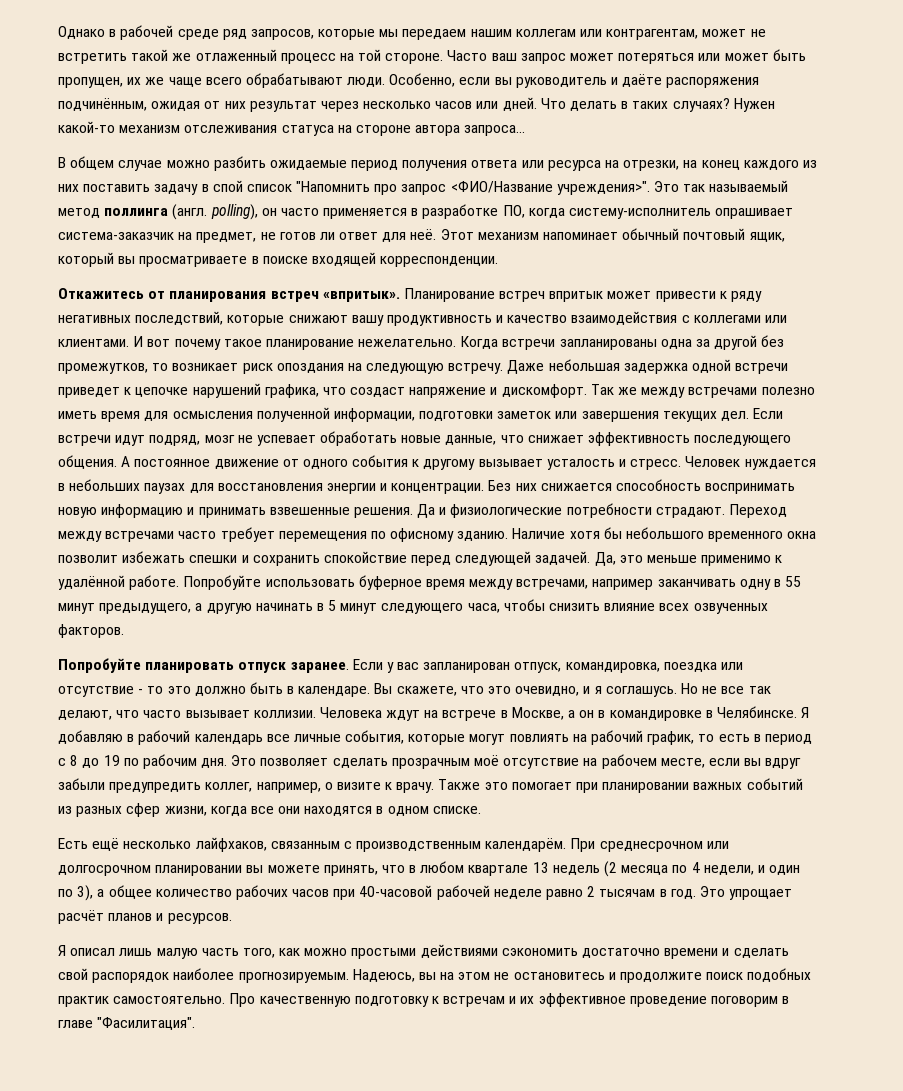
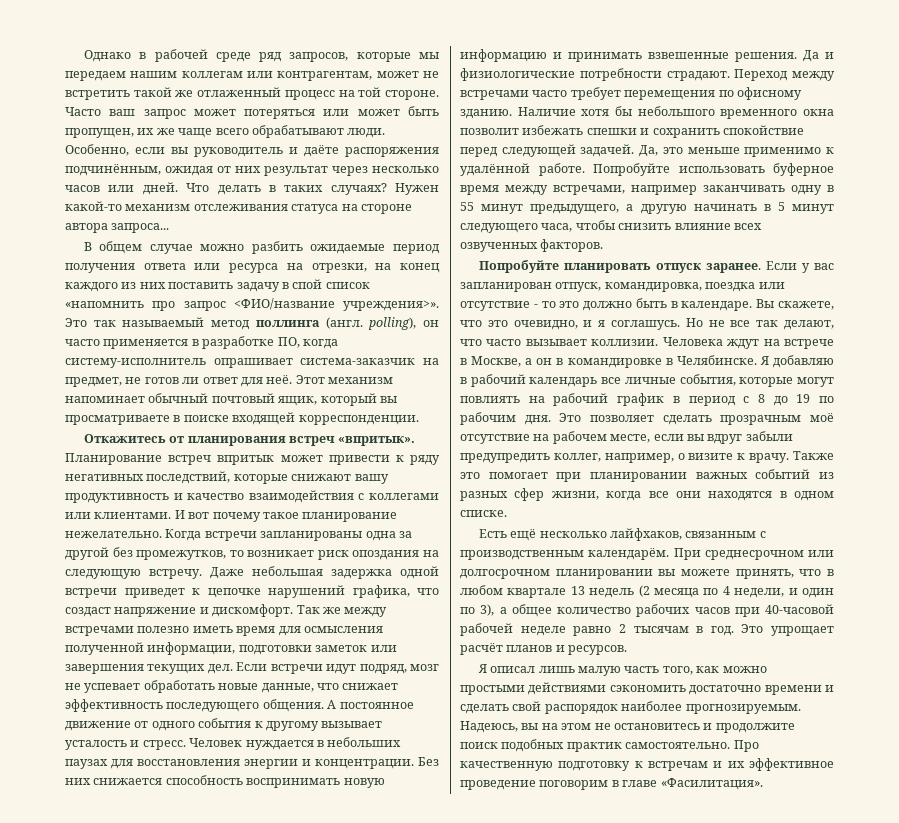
- В общем случае можно разбить ожидаемые период получения ответа или ресурса на отрезки, на конец каждого из них поставить задачу в спой список "Напомнить про запрос <ФИО/Название учреждения>".
+ В общем случае можно разбить ожидаемые период получения ответа или ресурса на отрезки, на конец каждого из них поставить задачу в спой список «напомнить про запрос <ФИО/название учреждения>».
- Я добавляю в рабочий календарь все личные события, которые могут повлиять на рабочий график, то есть в период с 8 до 19 по рабочим дня.
+ Я добавляю в рабочий календарь все личные события, которые могут повлиять на рабочий график в период с 8 до 19 по рабочим дня.
- Про качественную подготовку к встречам и их эффективное проведение поговорим в главе "Фасилитация".
+ Про качественную подготовку к встречам и их эффективное проведение поговорим в главе «Фасилитация».

